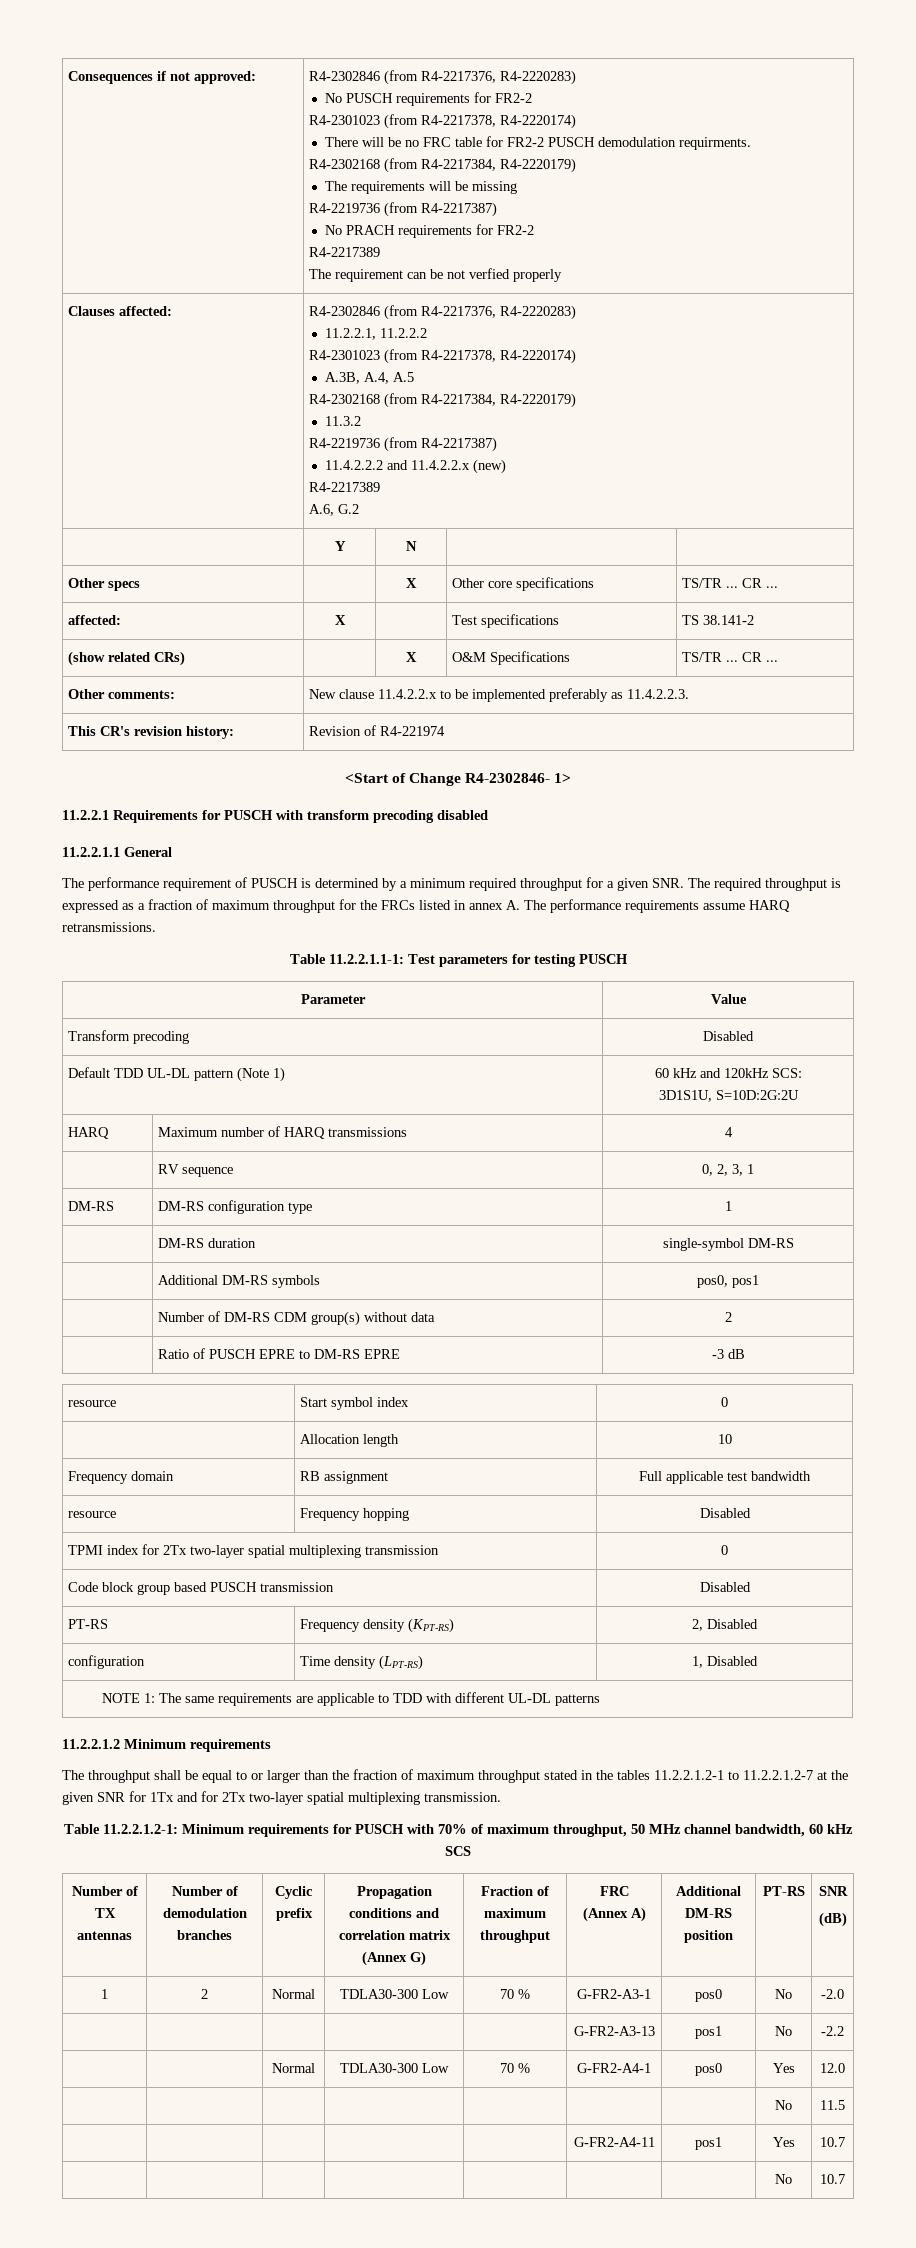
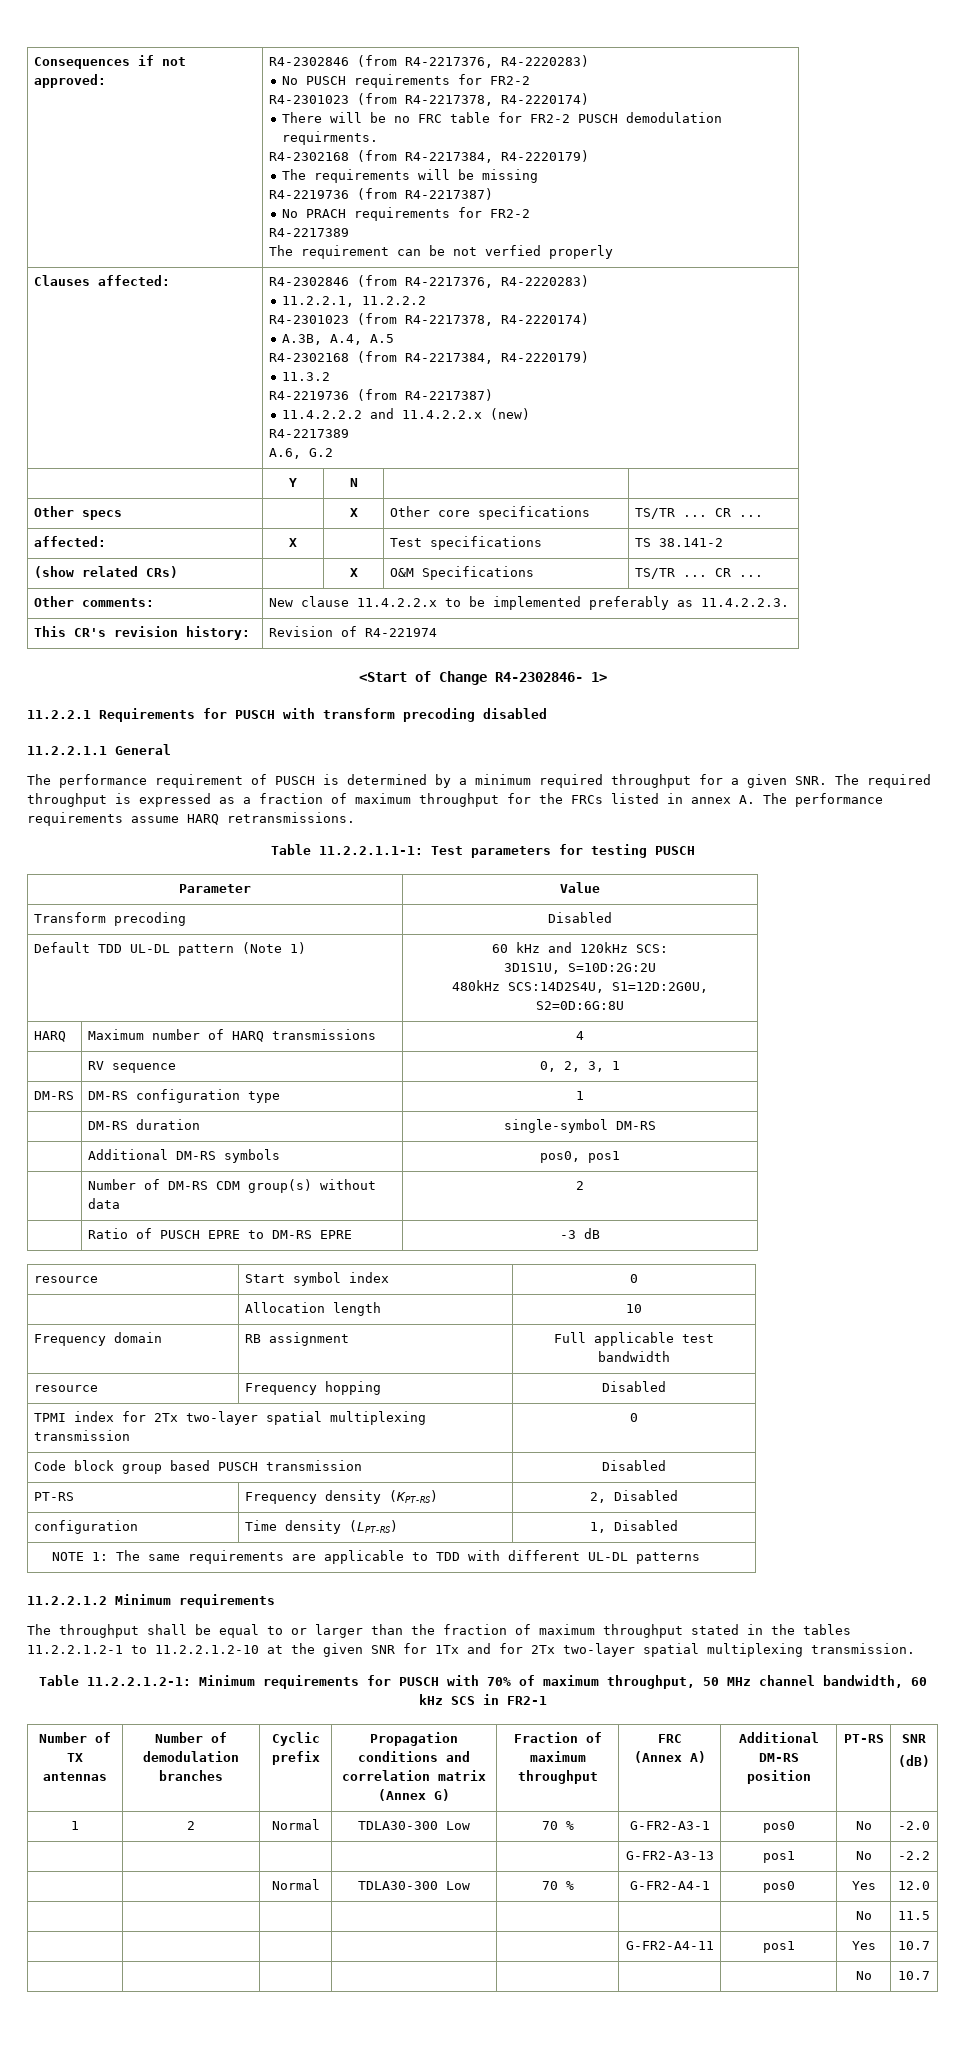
  Default TDD UL-DL pattern (Note 1) | 60 kHz and 120kHz SCS:
  3D1S1U, S=10D:2G:2U
+ 480kHz SCS:14D2S4U, S1=12D:2G0U, S2=0D:6G:8U
- The throughput shall be equal to or larger than the fraction of maximum throughput stated in the tables 11.2.2.1.2-1 to 11.2.2.1.2-7 at the given SNR for 1Tx and for 2Tx two-layer spatial multiplexing transmission.
+ The throughput shall be equal to or larger than the fraction of maximum throughput stated in the tables 11.2.2.1.2-1 to 11.2.2.1.2-10 at the given SNR for 1Tx and for 2Tx two-layer spatial multiplexing transmission.
- Table 11.2.2.1.2-1: Minimum requirements for PUSCH with 70% of maximum throughput, 50 MHz channel bandwidth, 60 kHz SCS
+ Table 11.2.2.1.2-1: Minimum requirements for PUSCH with 70% of maximum throughput, 50 MHz channel bandwidth, 60 kHz SCS in FR2-1

